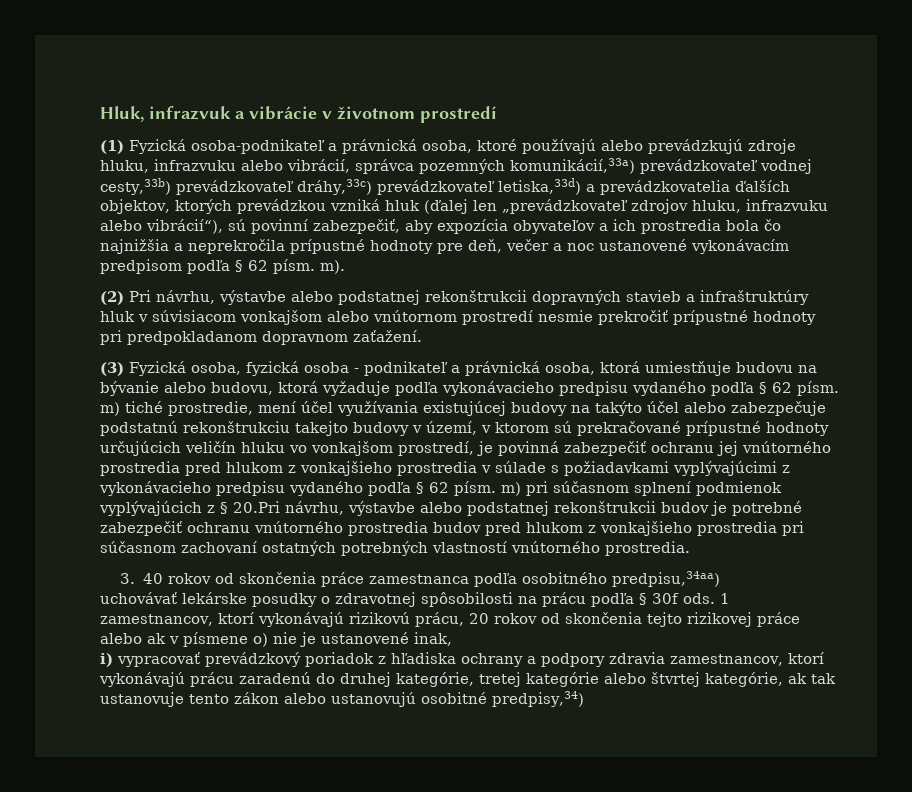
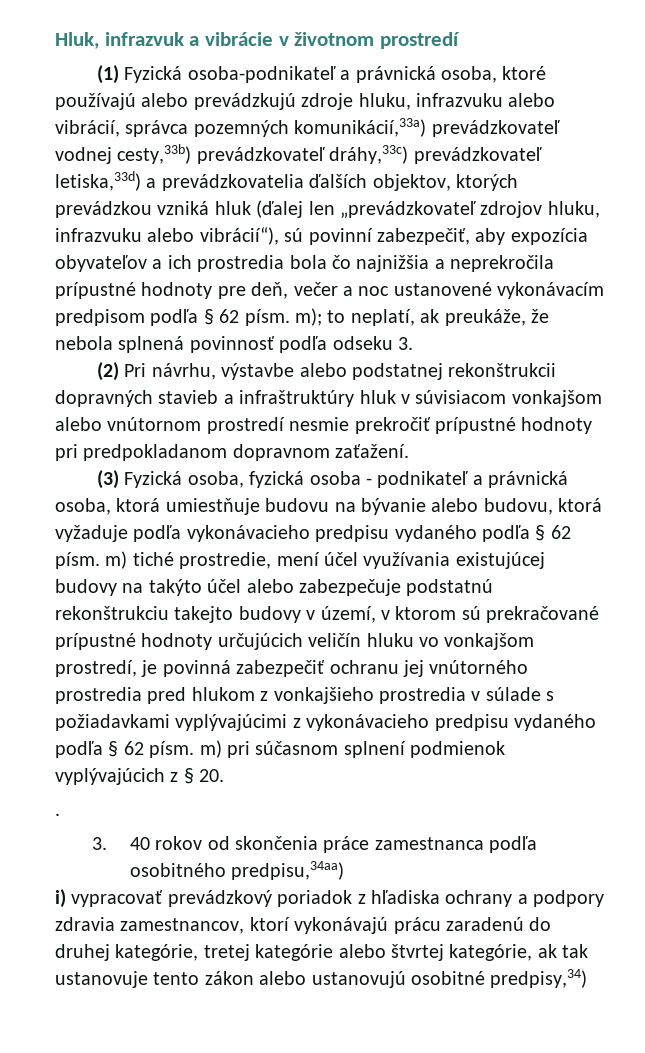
- (1) Fyzická osoba-podnikateľ a právnická osoba, ktoré používajú alebo prevádzkujú zdroje hluku, infrazvuku alebo vibrácií, správca pozemných komunikácií,33a) prevádzkovateľ vodnej cesty,33b) prevádzkovateľ dráhy,33c) prevádzkovateľ letiska,33d) a prevádzkovatelia ďalších objektov, ktorých prevádzkou vzniká hluk (ďalej len „prevádzkovateľ zdrojov hluku, infrazvuku alebo vibrácií“), sú povinní zabezpečiť, aby expozícia obyvateľov a ich prostredia bola čo najnižšia a neprekročila prípustné hodnoty pre deň, večer a noc ustanovené vykonávacím predpisom podľa § 62 písm. m).
+ (1) Fyzická osoba-podnikateľ a právnická osoba, ktoré používajú alebo prevádzkujú zdroje hluku, infrazvuku alebo vibrácií, správca pozemných komunikácií,33a) prevádzkovateľ vodnej cesty,33b) prevádzkovateľ dráhy,33c) prevádzkovateľ letiska,33d) a prevádzkovatelia ďalších objektov, ktorých prevádzkou vzniká hluk (ďalej len „prevádzkovateľ zdrojov hluku, infrazvuku alebo vibrácií“), sú povinní zabezpečiť, aby expozícia obyvateľov a ich prostredia bola čo najnižšia a neprekročila prípustné hodnoty pre deň, večer a noc ustanovené vykonávacím predpisom podľa § 62 písm. m); to neplatí, ak preukáže, že nebola splnená povinnosť podľa odseku 3.
- (3) Fyzická osoba, fyzická osoba - podnikateľ a právnická osoba, ktorá umiestňuje budovu na bývanie alebo budovu, ktorá vyžaduje podľa vykonávacieho predpisu vydaného podľa § 62 písm. m) tiché prostredie, mení účel využívania existujúcej budovy na takýto účel alebo zabezpečuje podstatnú rekonštrukciu takejto budovy v území, v ktorom sú prekračované prípustné hodnoty určujúcich veličín hluku vo vonkajšom prostredí, je povinná zabezpečiť ochranu jej vnútorného prostredia pred hlukom z vonkajšieho prostredia v súlade s požiadavkami vyplývajúcimi z vykonávacieho predpisu vydaného podľa § 62 písm. m) pri súčasnom splnení podmienok vyplývajúcich z § 20.Pri návrhu, výstavbe alebo podstatnej rekonštrukcii budov je potrebné zabezpečiť ochranu vnútorného prostredia budov pred hlukom z vonkajšieho prostredia pri súčasnom zachovaní ostatných potrebných vlastností vnútorného prostredia.
+ (3) Fyzická osoba, fyzická osoba - podnikateľ a právnická osoba, ktorá umiestňuje budovu na bývanie alebo budovu, ktorá vyžaduje podľa vykonávacieho predpisu vydaného podľa § 62 písm. m) tiché prostredie, mení účel využívania existujúcej budovy na takýto účel alebo zabezpečuje podstatnú rekonštrukciu takejto budovy v území, v ktorom sú prekračované prípustné hodnoty určujúcich veličín hluku vo vonkajšom prostredí, je povinná zabezpečiť ochranu jej vnútorného prostredia pred hlukom z vonkajšieho prostredia v súlade s požiadavkami vyplývajúcimi z vykonávacieho predpisu vydaného podľa § 62 písm. m) pri súčasnom splnení podmienok vyplývajúcich z § 20.
+ .
- uchovávať lekárske posudky o zdravotnej spôsobilosti na prácu podľa § 30f ods. 1 zamestnancov, ktorí vykonávajú rizikovú prácu, 20 rokov od skončenia tejto rizikovej práce alebo ak v písmene o) nie je ustanovené inak,

